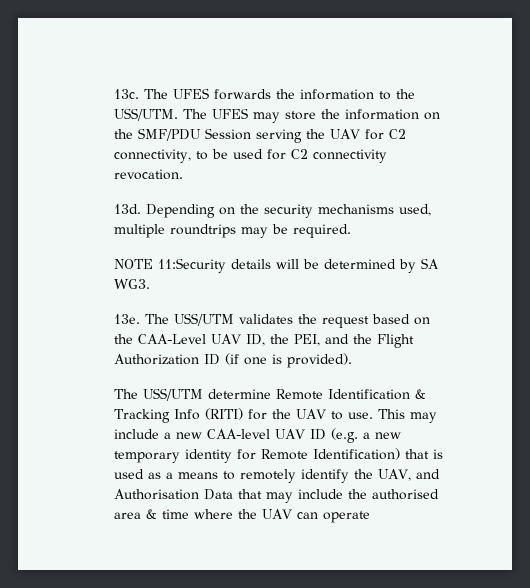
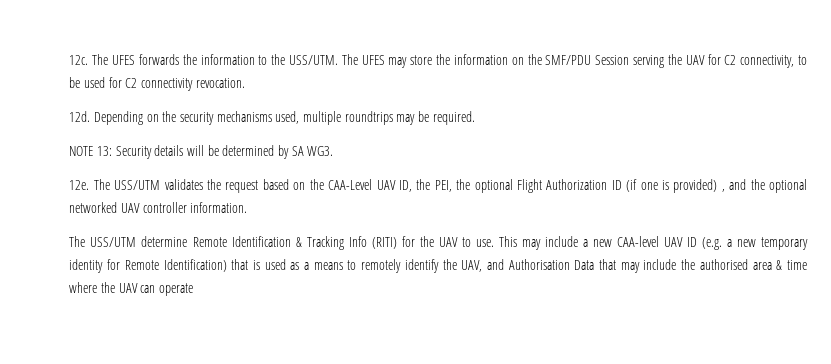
- 13c.
+ 12c.
- 13d.
+ 12d.
- NOTE 11:Security details will be determined by SA WG3.
+ NOTE 13: Security details will be determined by SA WG3.
- 13e.
+ 12e.
- The USS/UTM validates the request based on the CAA-Level UAV ID, the PEI, and the Flight Authorization ID (if one is provided).
+ The USS/UTM validates the request based on the CAA-Level UAV ID, the PEI, the optional Flight Authorization ID (if one is provided) , and the optional networked UAV controller information.

